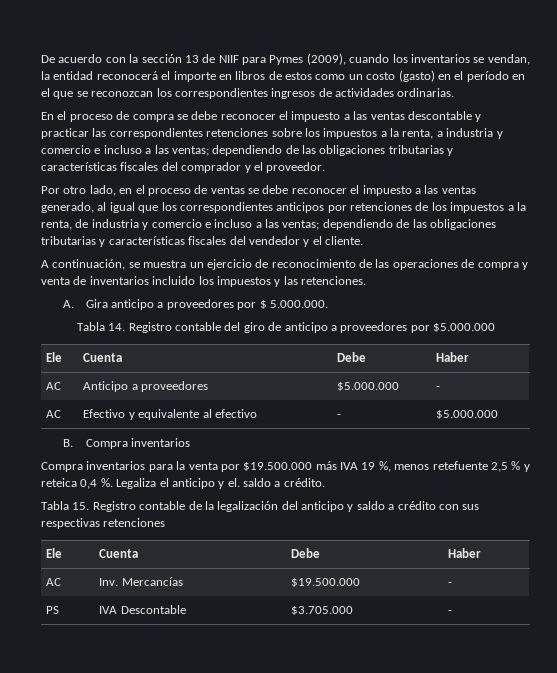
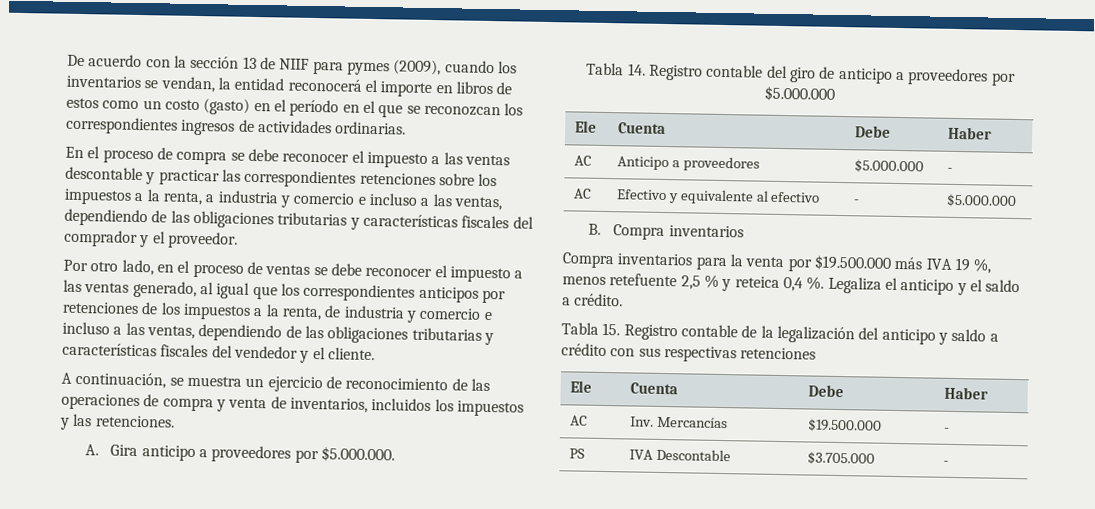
- De acuerdo con la sección 13 de NIIF para Pymes (2009), cuando los inventarios se vendan, la entidad reconocerá el importe en libros de estos como un costo (gasto) en el período en el que se reconozcan los correspondientes ingresos de actividades ordinarias.
+ De acuerdo con la sección 13 de NIIF para pymes (2009), cuando los inventarios se vendan, la entidad reconocerá el importe en libros de estos como un costo (gasto) en el período en el que se reconozcan los correspondientes ingresos de actividades ordinarias.
- En el proceso de compra se debe reconocer el impuesto a las ventas descontable y practicar las correspondientes retenciones sobre los impuestos a la renta, a industria y comercio e incluso a las ventas; dependiendo de las obligaciones tributarias y características fiscales del comprador y el proveedor.
+ En el proceso de compra se debe reconocer el impuesto a las ventas descontable y practicar las correspondientes retenciones sobre los impuestos a la renta, a industria y comercio e incluso a las ventas, dependiendo de las obligaciones tributarias y características fiscales del comprador y el proveedor.
- Por otro lado, en el proceso de ventas se debe reconocer el impuesto a las ventas generado, al igual que los correspondientes anticipos por retenciones de los impuestos a la renta, de industria y comercio e incluso a las ventas; dependiendo de las obligaciones tributarias y características fiscales del vendedor y el cliente.
+ Por otro lado, en el proceso de ventas se debe reconocer el impuesto a las ventas generado, al igual que los correspondientes anticipos por retenciones de los impuestos a la renta, de industria y comercio e incluso a las ventas, dependiendo de las obligaciones tributarias y características fiscales del vendedor y el cliente.
- A continuación, se muestra un ejercicio de reconocimiento de las operaciones de compra y venta de inventarios incluido los impuestos y las retenciones.
+ A continuación, se muestra un ejercicio de reconocimiento de las operaciones de compra y venta de inventarios, incluidos los impuestos y las retenciones.
- A. Gira anticipo a proveedores por $ 5.000.000.
+ A. Gira anticipo a proveedores por $5.000.000.
- Legaliza el anticipo y el. saldo a crédito.
+ Legaliza el anticipo y el saldo a crédito.

